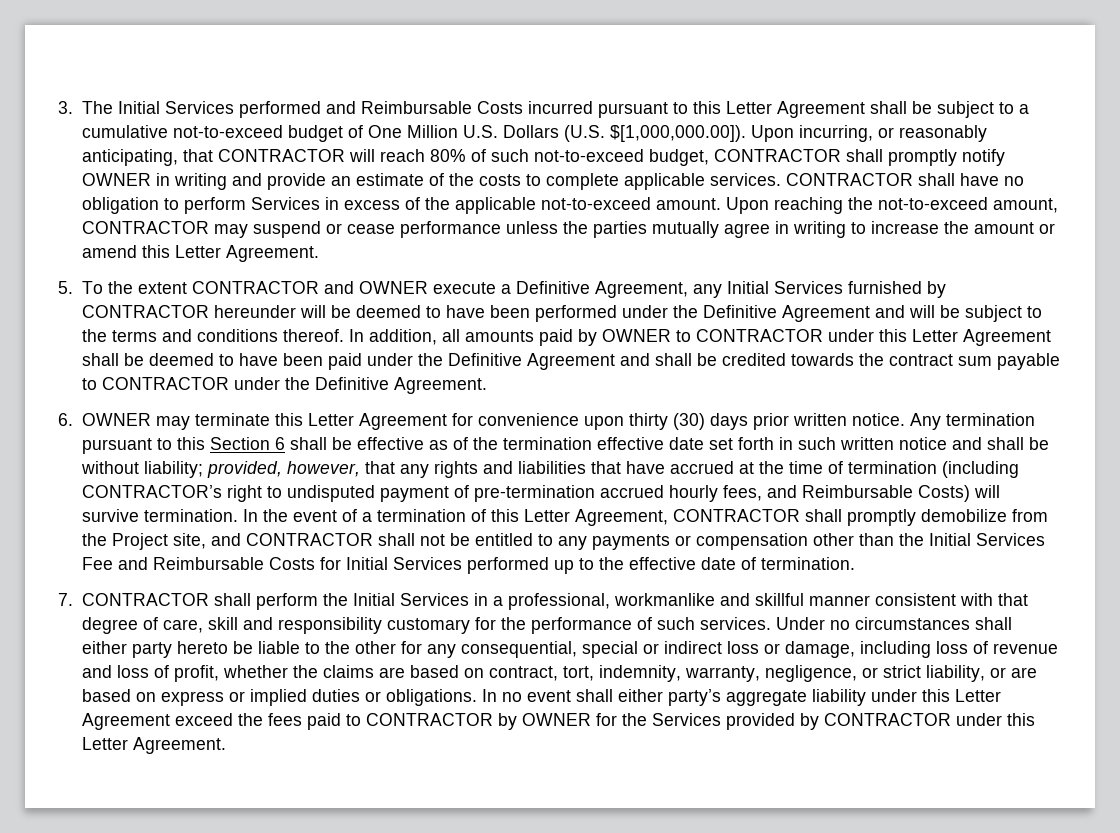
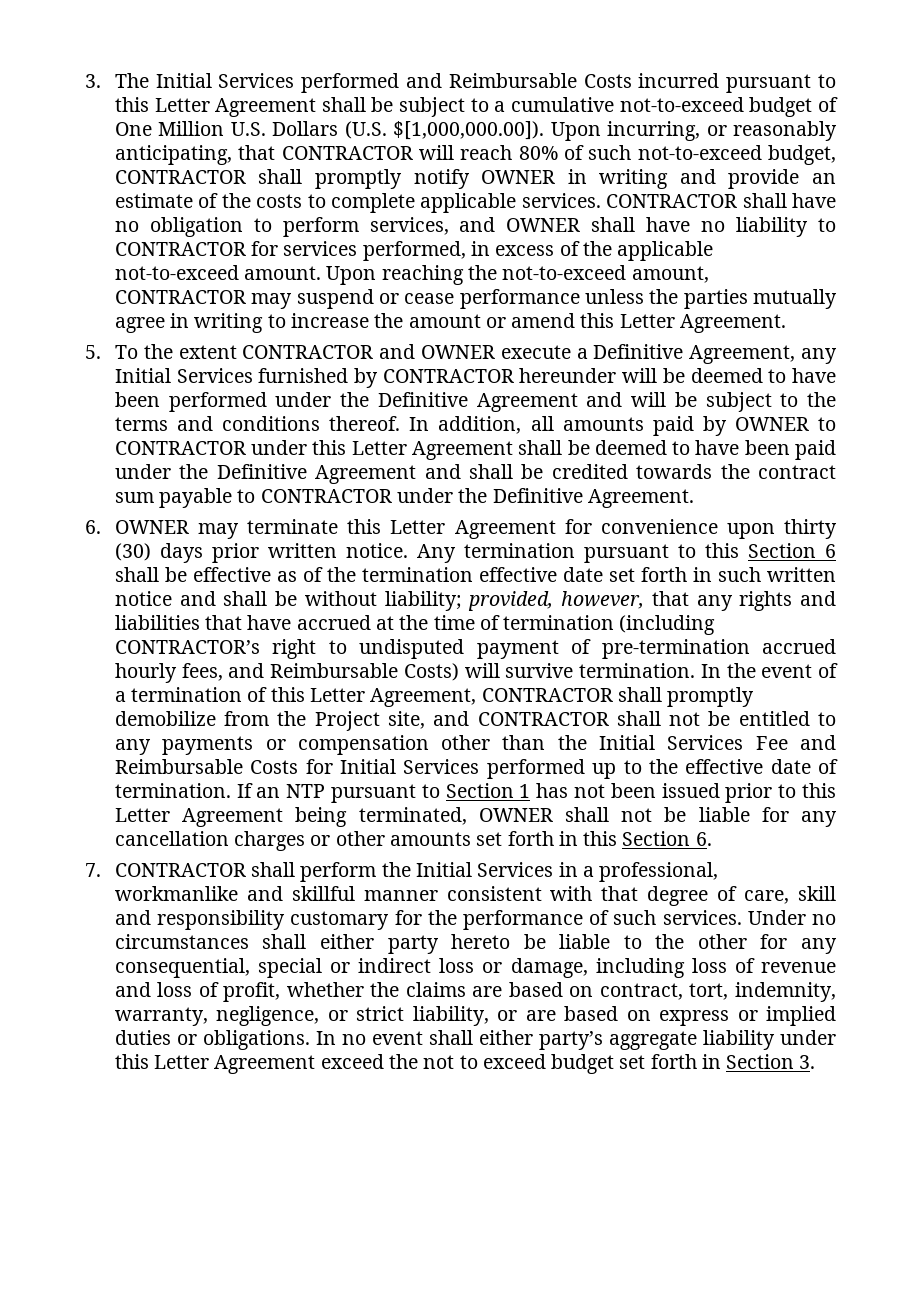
- CONTRACTOR shall have no obligation to perform Services in excess of the applicable not-to-exceed amount.
+ CONTRACTOR shall have no obligation to perform services, and OWNER shall have no liability to CONTRACTOR for services performed, in excess of the applicable not-to-exceed amount.
+ If an NTP pursuant to Section 1 has not been issued prior to this Letter Agreement being terminated, OWNER shall not be liable for any cancellation charges or other amounts set forth in this Section 6.
- In no event shall either party’s aggregate liability under this Letter Agreement exceed the fees paid to CONTRACTOR by OWNER for the Services provided by CONTRACTOR under this Letter Agreement.
+ In no event shall either party’s aggregate liability under this Letter Agreement exceed the not to exceed budget set forth in Section 3.

